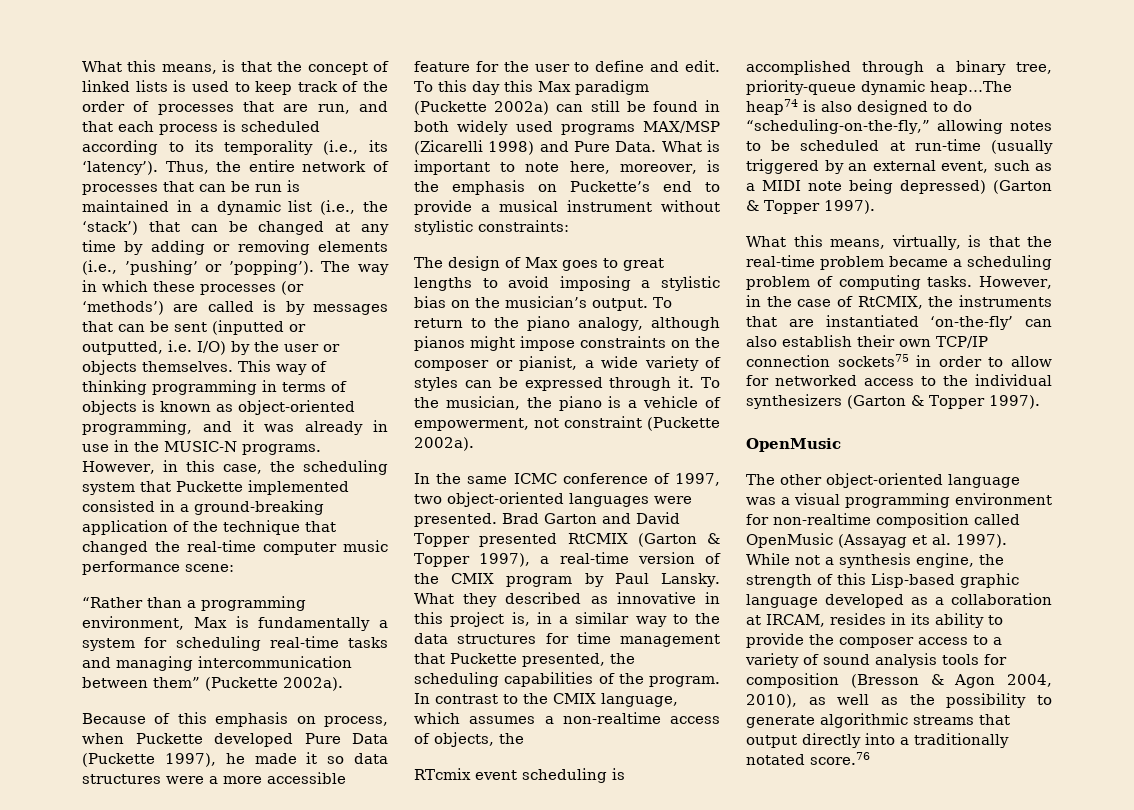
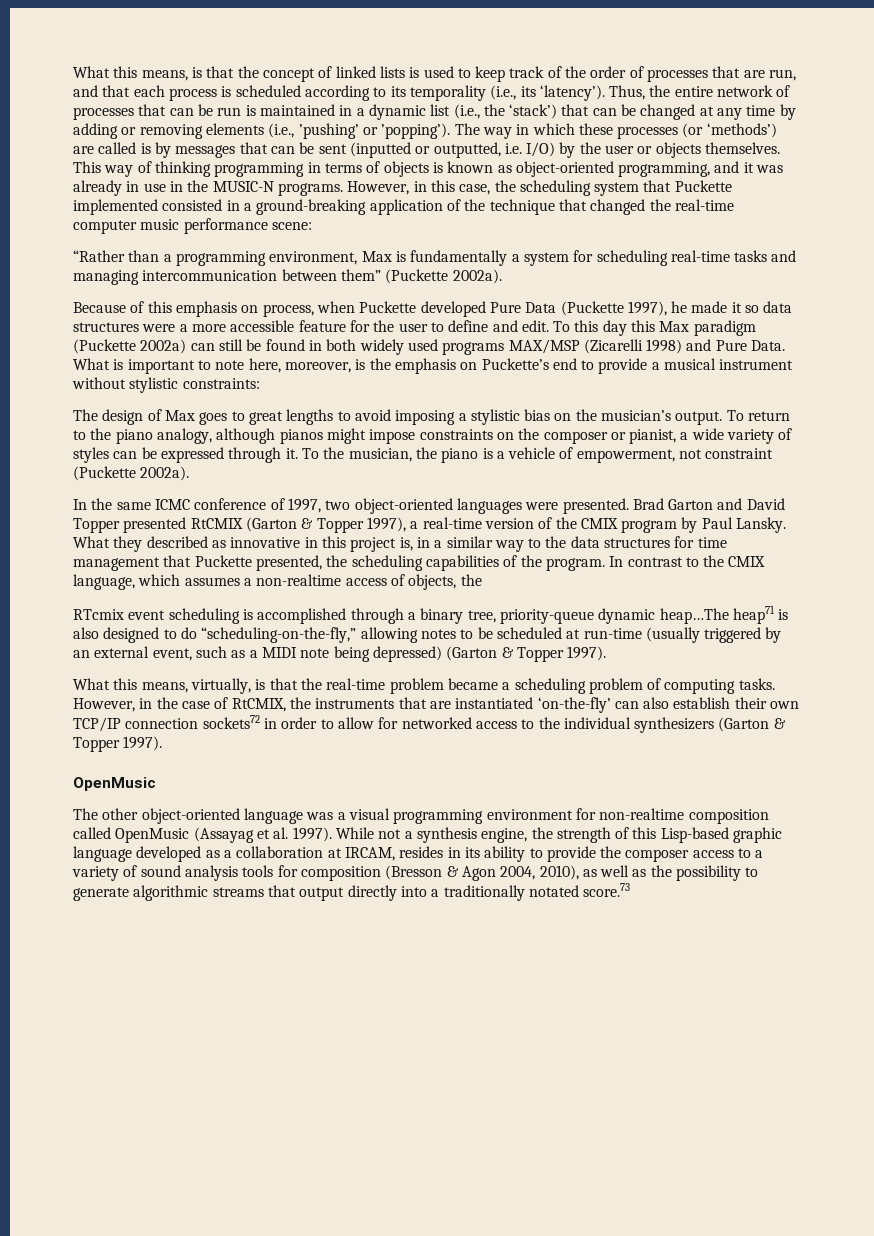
- RTcmix event scheduling is accomplished through a binary tree, priority-queue dynamic heap…The heap74 is also designed to do “scheduling-on-the-fly,” allowing notes to be scheduled at run-time (usually triggered by an external event, such as a MIDI note being depressed) (Garton & Topper 1997).
+ RTcmix event scheduling is accomplished through a binary tree, priority-queue dynamic heap…The heap71 is also designed to do “scheduling-on-the-fly,” allowing notes to be scheduled at run-time (usually triggered by an external event, such as a MIDI note being depressed) (Garton & Topper 1997).
- However, in the case of RtCMIX, the instruments that are instantiated ‘on-the-fly’ can also establish their own TCP/IP connection sockets75 in order to allow for networked access to the individual synthesizers (Garton & Topper 1997).
+ However, in the case of RtCMIX, the instruments that are instantiated ‘on-the-fly’ can also establish their own TCP/IP connection sockets72 in order to allow for networked access to the individual synthesizers (Garton & Topper 1997).
- While not a synthesis engine, the strength of this Lisp-based graphic language developed as a collaboration at IRCAM, resides in its ability to provide the composer access to a variety of sound analysis tools for composition (Bresson & Agon 2004, 2010), as well as the possibility to generate algorithmic streams that output directly into a traditionally notated score.76
+ While not a synthesis engine, the strength of this Lisp-based graphic language developed as a collaboration at IRCAM, resides in its ability to provide the composer access to a variety of sound analysis tools for composition (Bresson & Agon 2004, 2010), as well as the possibility to generate algorithmic streams that output directly into a traditionally notated score.73

